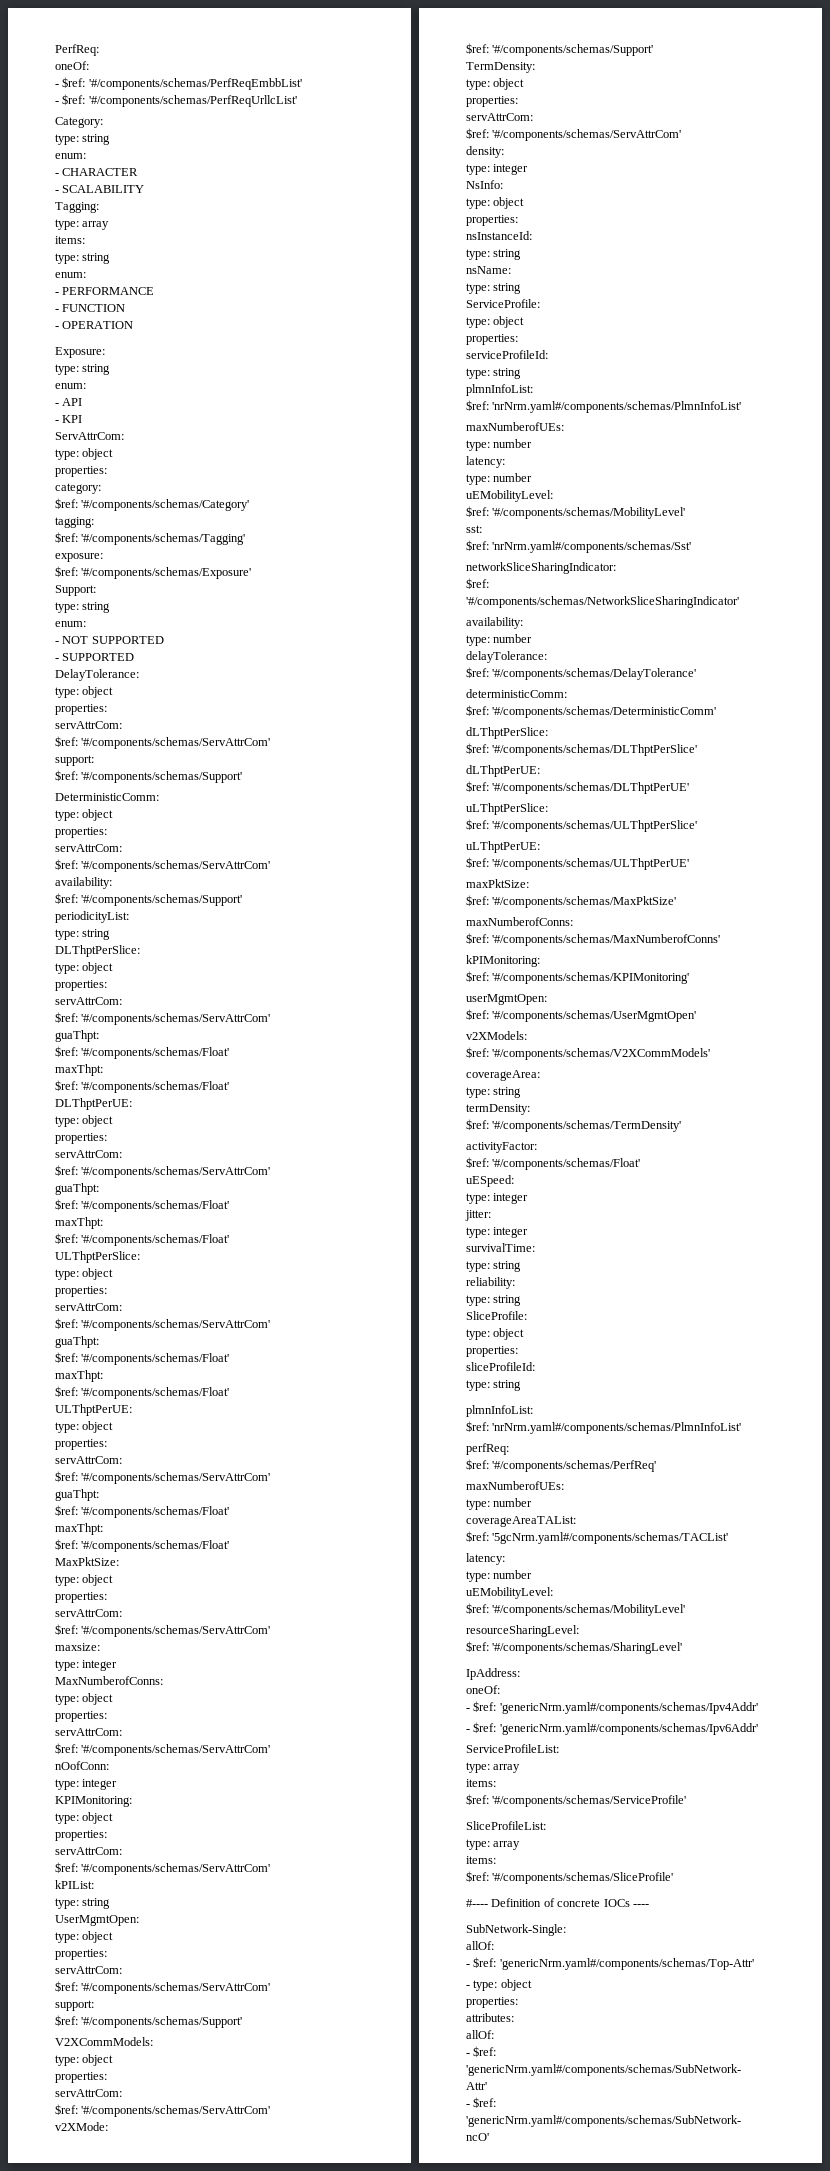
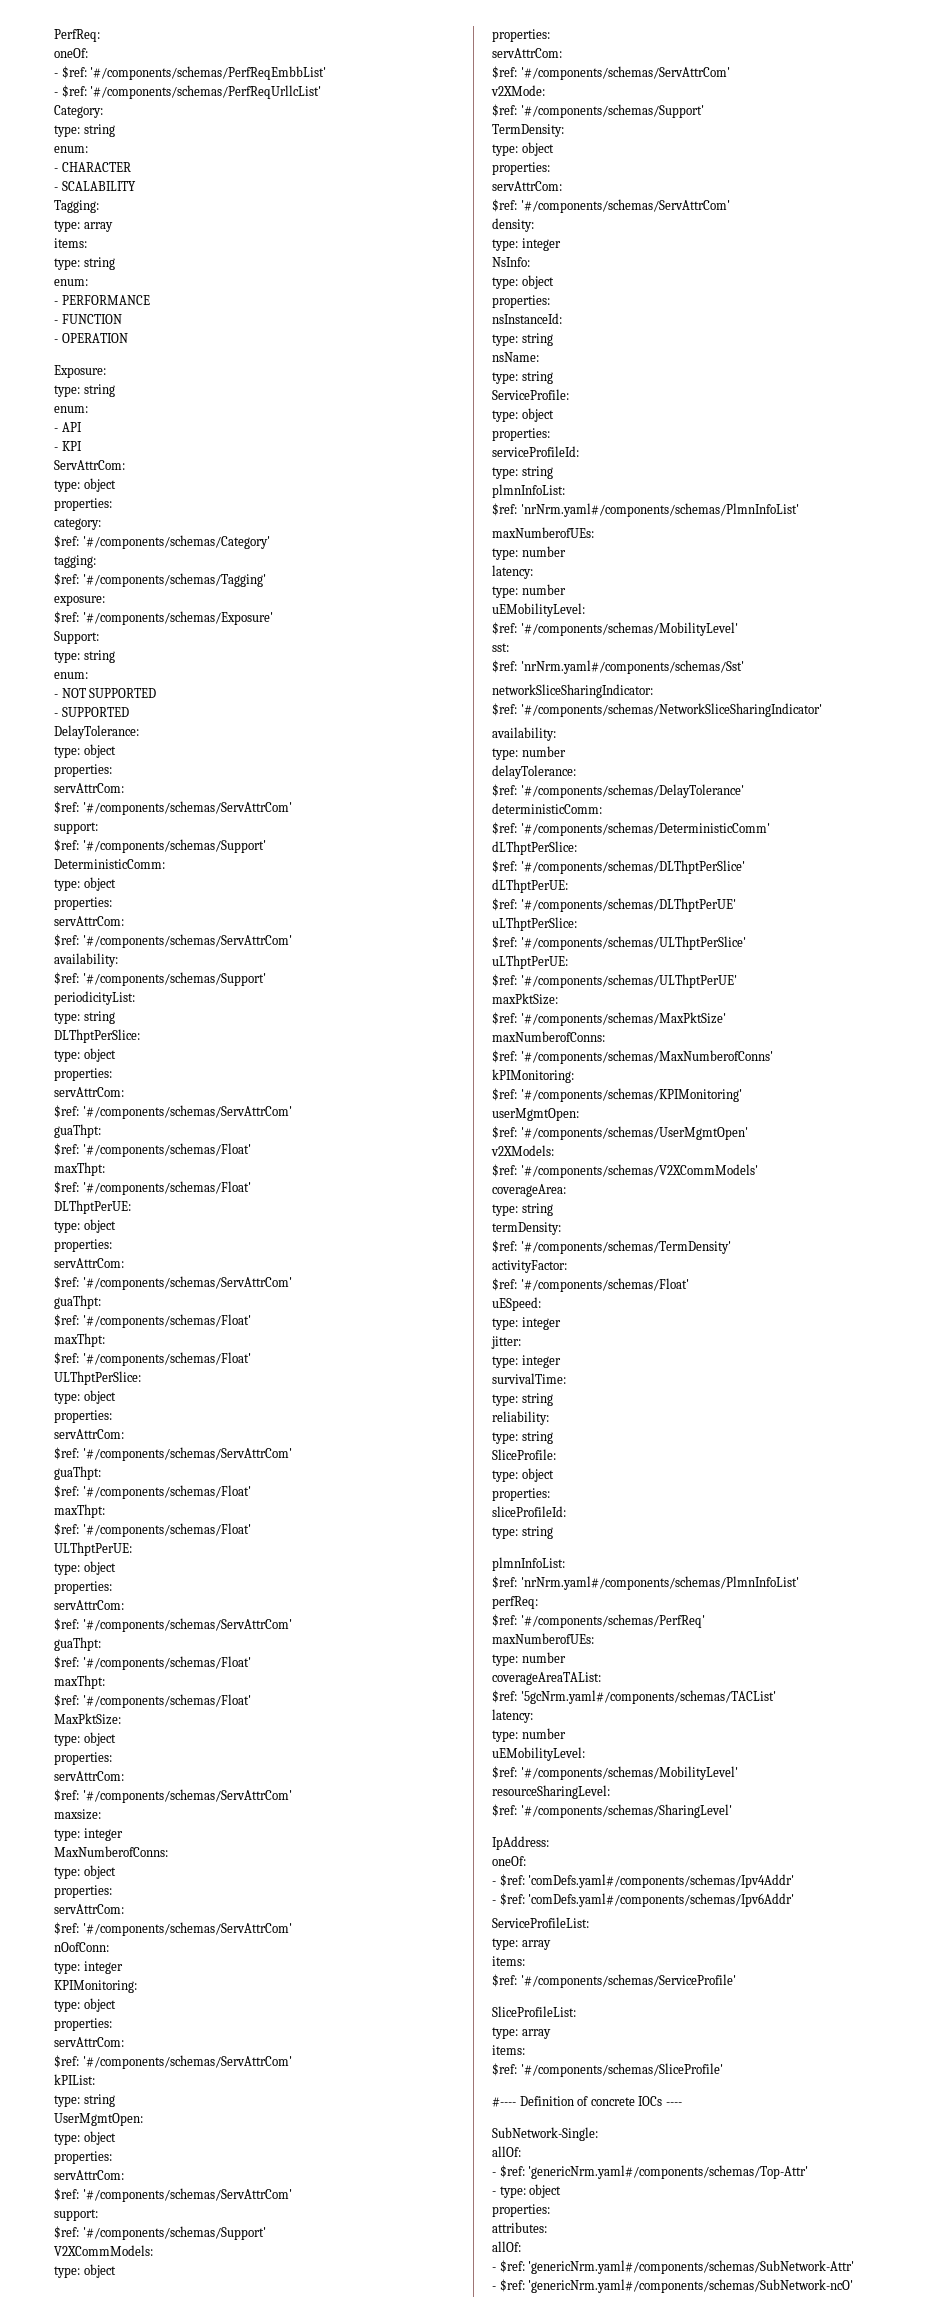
- - $ref: 'genericNrm.yaml#/components/schemas/Ipv4Addr'
- - $ref: 'genericNrm.yaml#/components/schemas/Ipv6Addr'
+ - $ref: 'comDefs.yaml#/components/schemas/Ipv4Addr'
+ - $ref: 'comDefs.yaml#/components/schemas/Ipv6Addr'

